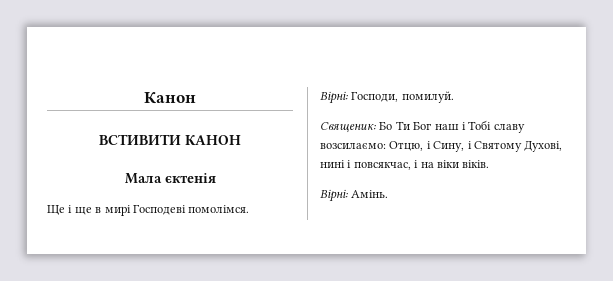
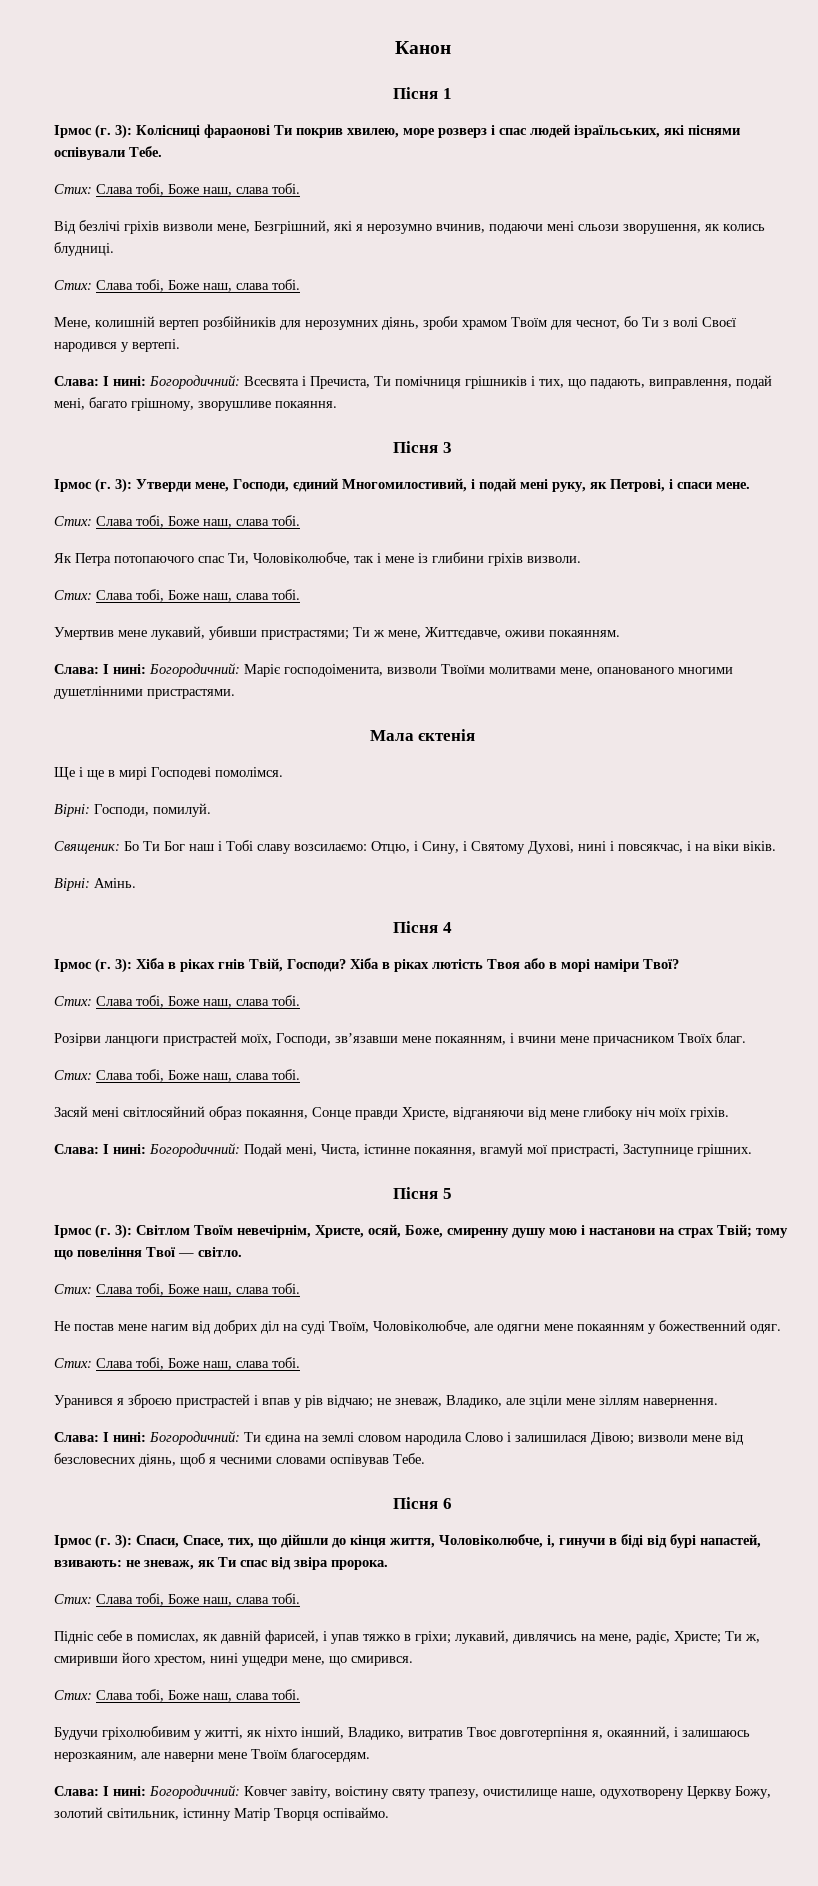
- ВСТИВИТИ КАНОН
+ Пісня 1
+ Ірмос (г. 3): Колісниці фараонові Ти покрив хвилею, море розверз і спас людей ізраїльських, які піснями оспівували Тебе.
+ Стих: Слава тобі, Боже наш, слава тобі.
+ Від безлічі гріхів визволи мене, Безгрішний, які я нерозумно вчинив, подаючи мені сльози зворушення, як колись блудниці.
+ Стих: Слава тобі, Боже наш, слава тобі.
+ Мене, колишній вертеп розбійників для нерозумних діянь, зроби храмом Твоїм для чеснот, бо Ти з волі Своєї народився у вертепі.
+ Слава: І нині: Богородичний: Всесвята і Пречиста, Ти помічниця грішників і тих, що падають, виправлення, подай мені, багато грішному, зворушливе покаяння.
+ Пісня 3
+ Ірмос (г. 3): Утверди мене, Господи, єдиний Многомилостивий, і подай мені руку, як Петрові, і спаси мене.
+ Стих: Слава тобі, Боже наш, слава тобі.
+ Як Петра потопаючого спас Ти, Чоловіколюбче, так і мене із глибини гріхів визволи.
+ Стих: Слава тобі, Боже наш, слава тобі.
+ Умертвив мене лукавий, убивши пристрастями; Ти ж мене, Життєдавче, оживи покаянням.
+ Слава: І нині: Богородичний: Маріє господоіменита, визволи Твоїми молитвами мене, опанованого многими душетлінними пристрастями.
+ Пісня 4
+ Ірмос (г. 3): Хіба в ріках гнів Твій, Господи? Хіба в ріках лютість Твоя або в морі наміри Твої?
+ Стих: Слава тобі, Боже наш, слава тобі.
+ Розірви ланцюги пристрастей моїх, Господи, зв’язавши мене покаянням, і вчини мене причасником Твоїх благ.
+ Стих: Слава тобі, Боже наш, слава тобі.
+ Засяй мені світлосяйний образ покаяння, Сонце правди Христе, відганяючи від мене глибоку ніч моїх гріхів.
+ Слава: І нині: Богородичний: Подай мені, Чиста, істинне покаяння, вгамуй мої пристрасті, Заступнице грішних.
+ Пісня 5
+ Ірмос (г. 3): Світлом Твоїм невечірнім, Христе, осяй, Боже, смиренну душу мою і настанови на страх Твій; тому що повеління Твої — світло.
+ Стих: Слава тобі, Боже наш, слава тобі.
+ Не постав мене нагим від добрих діл на суді Твоїм, Чоловіколюбче, але одягни мене покаянням у божественний одяг.
+ Стих: Слава тобі, Боже наш, слава тобі.
+ Уранився я зброєю пристрастей і впав у рів відчаю; не зневаж, Владико, але зціли мене зіллям навернення.
+ Слава: І нині: Богородичний: Ти єдина на землі словом народила Слово і залишилася Дівою; визволи мене від безсловесних діянь, щоб я чесними словами оспівував Тебе.
+ Пісня 6
+ Ірмос (г. 3): Спаси, Спасе, тих, що дійшли до кінця життя, Чоловіколюбче, і, гинучи в біді від бурі напастей, взивають: не зневаж, як Ти спас від звіра пророка.
+ Стих: Слава тобі, Боже наш, слава тобі.
+ Підніс себе в помислах, як давній фарисей, і упав тяжко в гріхи; лукавий, дивлячись на мене, радіє, Христе; Ти ж, смиривши його хрестом, нині ущедри мене, що смирився.
+ Стих: Слава тобі, Боже наш, слава тобі.
+ Будучи гріхолюбивим у житті, як ніхто інший, Владико, витратив Твоє довготерпіння я, окаянний, і залишаюсь нерозкаяним, але наверни мене Твоїм благосердям.
+ Слава: І нині: Богородичний: Ковчег завіту, воістину святу трапезу, очистилище наше, одухотворену Церкву Божу, золотий світильник, істинну Матір Творця оспіваймо.

